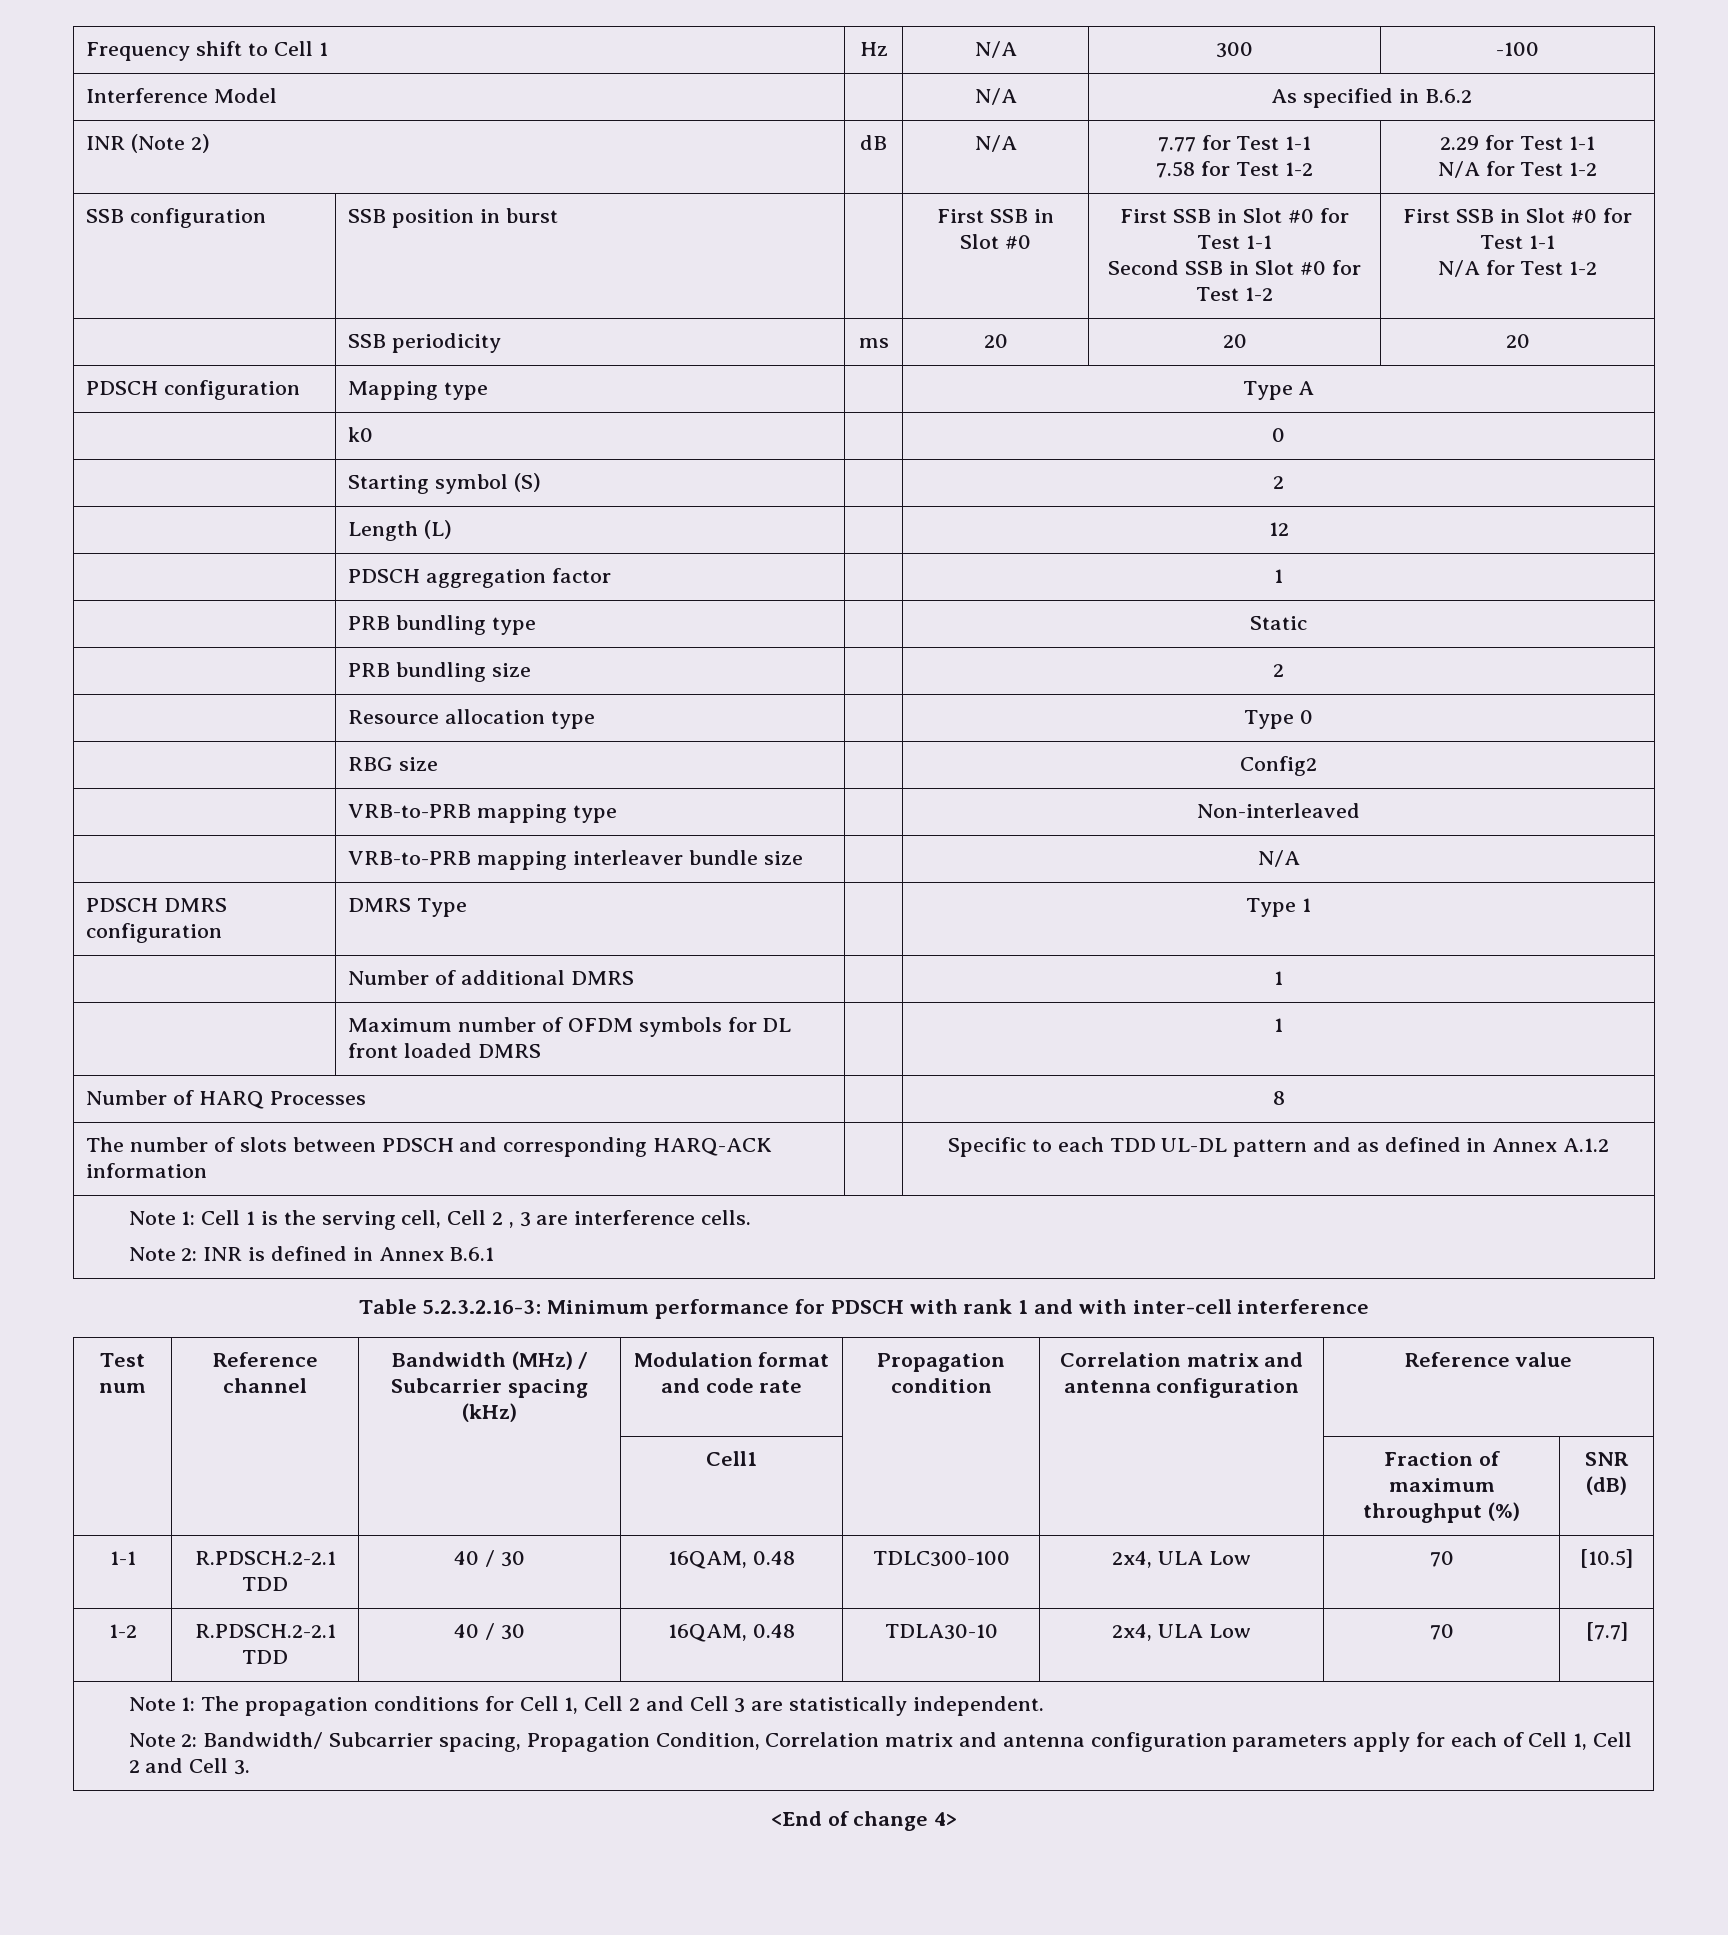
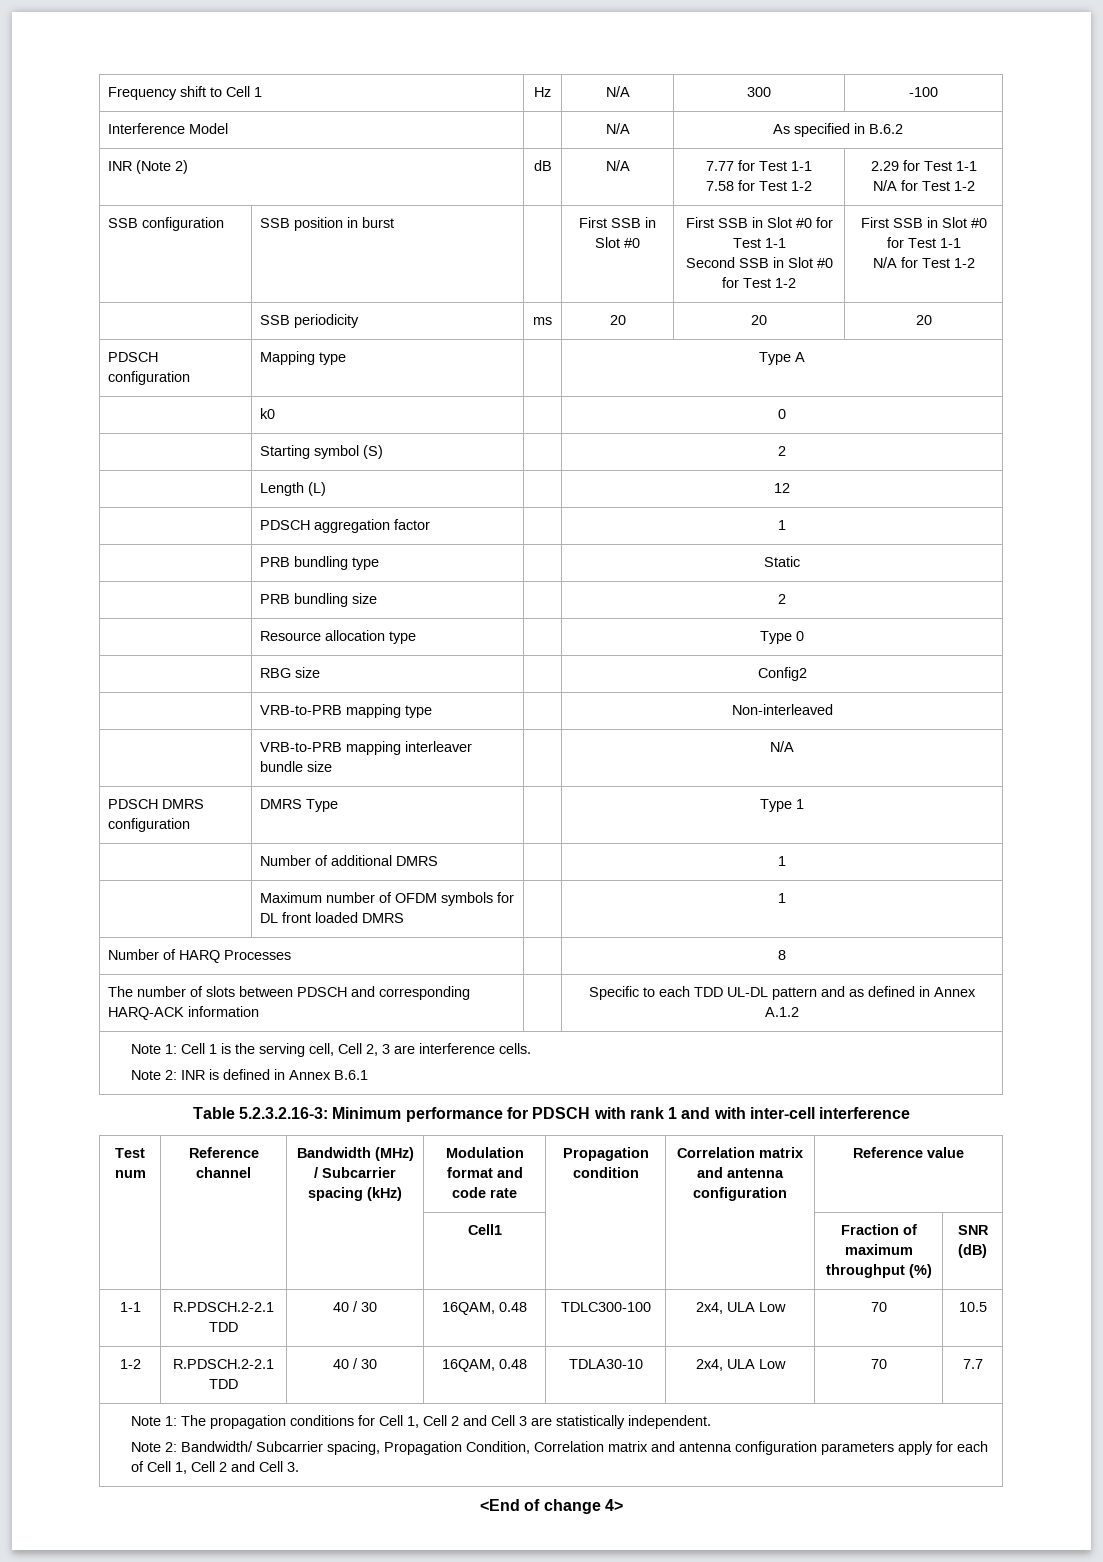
- Note 1: Cell 1 is the serving cell, Cell 2 , 3 are interference cells.
+ Note 1: Cell 1 is the serving cell, Cell 2, 3 are interference cells.
- 1-1 | R.PDSCH.2-2.1 TDD | 40 / 30 | 16QAM, 0.48 | TDLC300-100 | 2x4, ULA Low | 70 | [10.5]
+ 1-1 | R.PDSCH.2-2.1 TDD | 40 / 30 | 16QAM, 0.48 | TDLC300-100 | 2x4, ULA Low | 70 | 10.5
- 1-2 | R.PDSCH.2-2.1 TDD | 40 / 30 | 16QAM, 0.48 | TDLA30-10 | 2x4, ULA Low | 70 | [7.7]
+ 1-2 | R.PDSCH.2-2.1 TDD | 40 / 30 | 16QAM, 0.48 | TDLA30-10 | 2x4, ULA Low | 70 | 7.7

